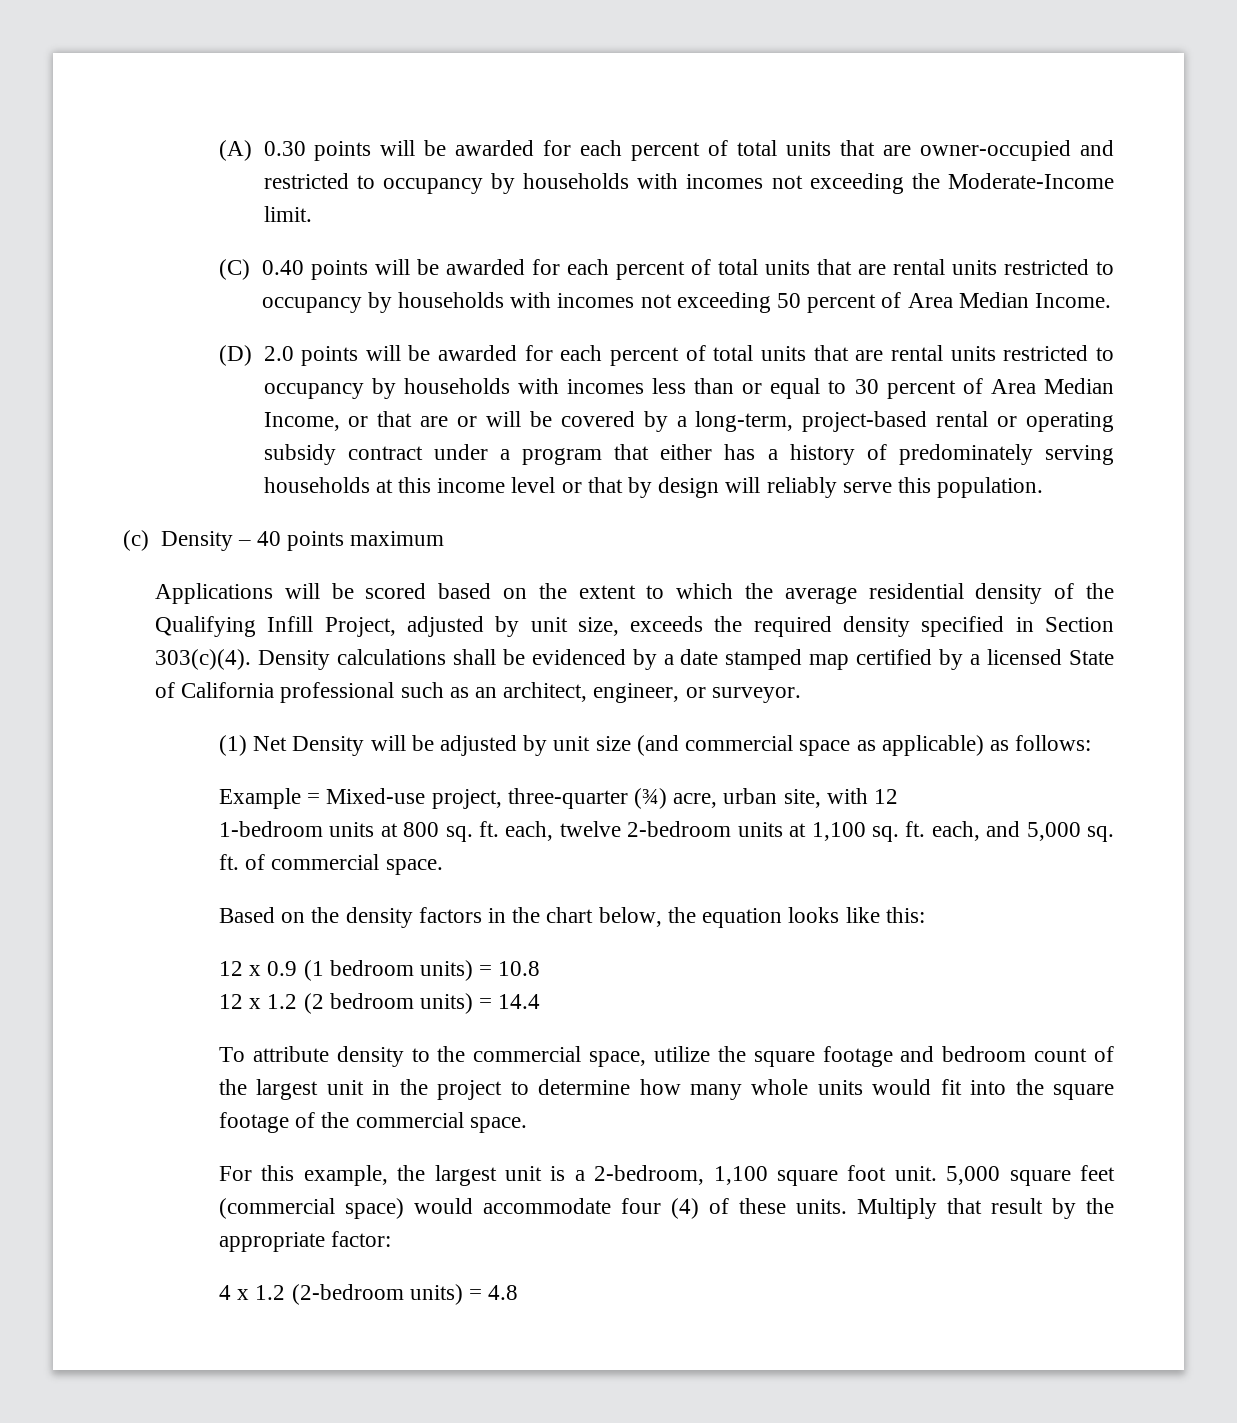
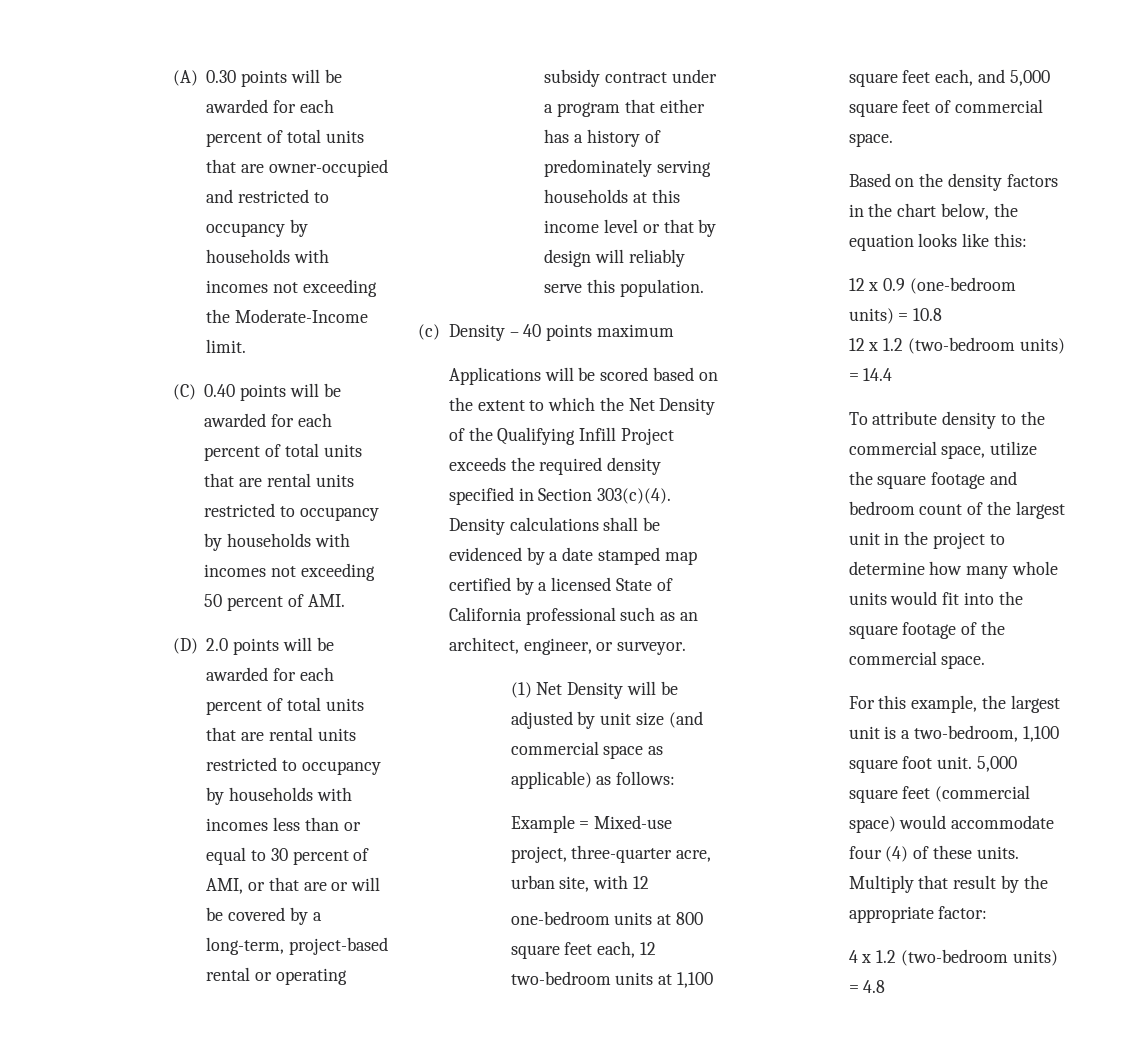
- (C) 0.40 points will be awarded for each percent of total units that are rental units restricted to occupancy by households with incomes not exceeding 50 percent of Area Median Income.
+ (C) 0.40 points will be awarded for each percent of total units that are rental units restricted to occupancy by households with incomes not exceeding 50 percent of AMI.
- (D) 2.0 points will be awarded for each percent of total units that are rental units restricted to occupancy by households with incomes less than or equal to 30 percent of Area Median Income, or that are or will be covered by a long-term, project-based rental or operating subsidy contract under a program that either has a history of predominately serving households at this income level or that by design will reliably serve this population.
+ (D) 2.0 points will be awarded for each percent of total units that are rental units restricted to occupancy by households with incomes less than or equal to 30 percent of AMI, or that are or will be covered by a long-term, project-based rental or operating subsidy contract under a program that either has a history of predominately serving households at this income level or that by design will reliably serve this population.
- Applications will be scored based on the extent to which the average residential density of the Qualifying Infill Project, adjusted by unit size, exceeds the required density specified in Section 303(c)(4).
+ Applications will be scored based on the extent to which the Net Density of the Qualifying Infill Project exceeds the required density specified in Section 303(c)(4).
- Example = Mixed-use project, three-quarter (¾) acre, urban site, with 12
+ Example = Mixed-use project, three-quarter acre, urban site, with 12
- 1-bedroom units at 800 sq. ft. each, twelve 2-bedroom units at 1,100 sq. ft. each, and 5,000 sq. ft. of commercial space.
+ one-bedroom units at 800 square feet each, 12 two-bedroom units at 1,100 square feet each, and 5,000 square feet of commercial space.
- 12 x 0.9 (1 bedroom units) = 10.8
+ 12 x 0.9 (one-bedroom units) = 10.8
- 12 x 1.2 (2 bedroom units) = 14.4
+ 12 x 1.2 (two-bedroom units) = 14.4
- For this example, the largest unit is a 2-bedroom, 1,100 square foot unit.
+ For this example, the largest unit is a two-bedroom, 1,100 square foot unit.
- 4 x 1.2 (2-bedroom units) = 4.8
+ 4 x 1.2 (two-bedroom units) = 4.8

